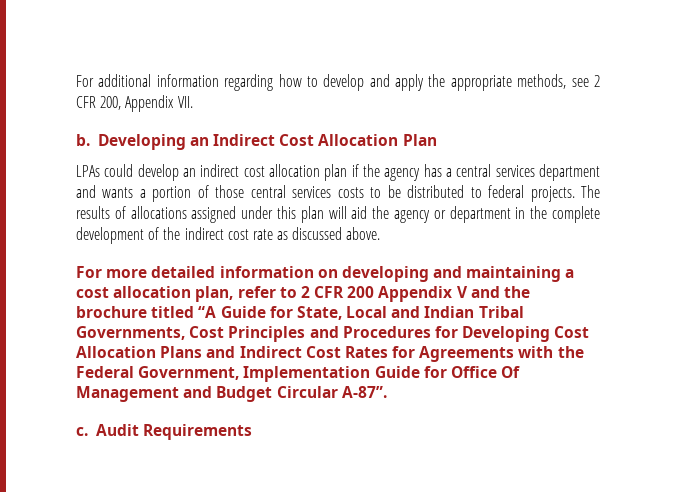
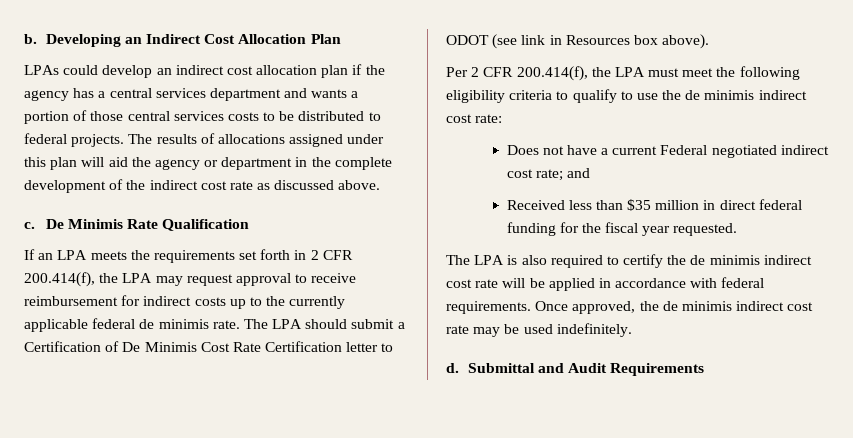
- For additional information regarding how to develop and apply the appropriate methods, see 2 CFR 200, Appendix VII.
- For more detailed information on developing and maintaining a cost allocation plan, refer to 2 CFR 200 Appendix V and the brochure titled “A Guide for State, Local and Indian Tribal Governments, Cost Principles and Procedures for Developing Cost Allocation Plans and Indirect Cost Rates for Agreements with the Federal Government, Implementation Guide for Office Of Management and Budget Circular A-87”.
- c. Audit Requirements
+ c. De Minimis Rate Qualification
+ If an LPA meets the requirements set forth in 2 CFR 200.414(f), the LPA may request approval to receive reimbursement for indirect costs up to the currently applicable federal de minimis rate. The LPA should submit a Certification of De Minimis Cost Rate Certification letter to ODOT (see link in Resources box above).
+ Per 2 CFR 200.414(f), the LPA must meet the following eligibility criteria to qualify to use the de minimis indirect cost rate:
+ Does not have a current Federal negotiated indirect cost rate; and
+ Received less than $35 million in direct federal funding for the fiscal year requested.
+ The LPA is also required to certify the de minimis indirect cost rate will be applied in accordance with federal requirements. Once approved, the de minimis indirect cost rate may be used indefinitely.
+ d. Submittal and Audit Requirements

